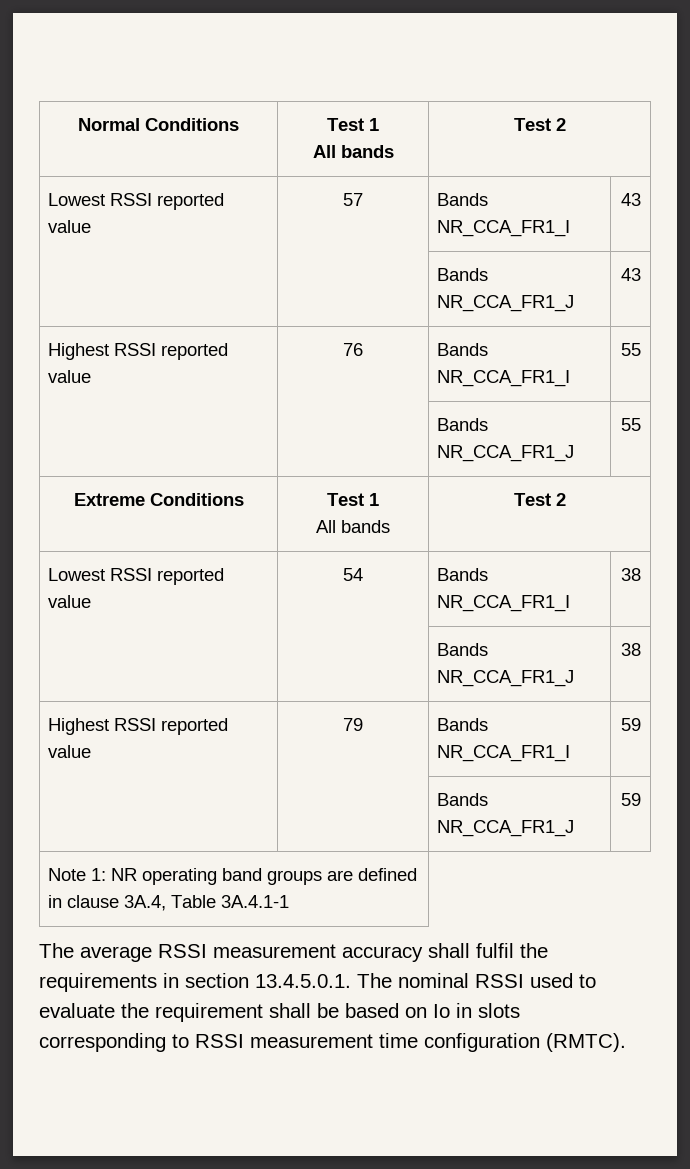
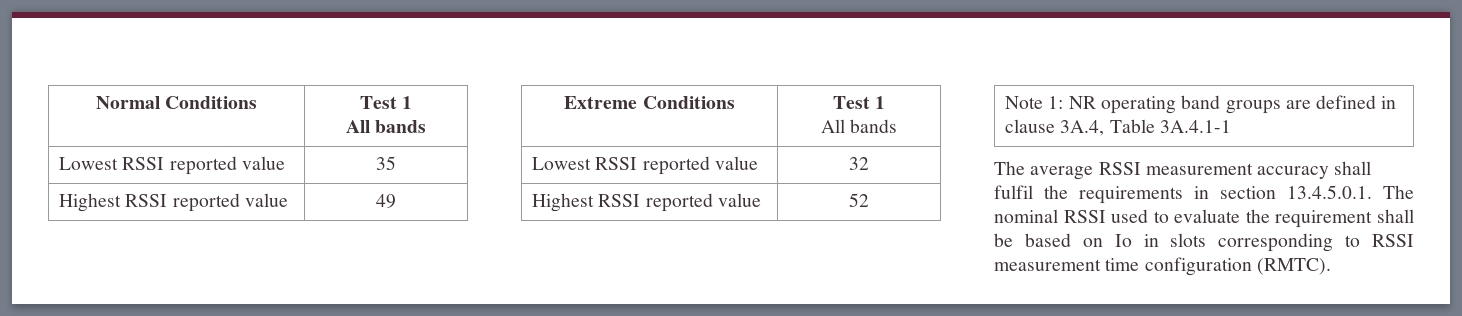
  Normal Conditions | Test 1
- All bands | Test 2
- Lowest RSSI reported value | 57 | Bands NR_CCA_FR1_I | 43
- | | Bands NR_CCA_FR1_J | 43
- Highest RSSI reported value | 76 | Bands NR_CCA_FR1_I | 55
- | | Bands NR_CCA_FR1_J | 55
+ All bands
+ Lowest RSSI reported value | 35
+ Highest RSSI reported value | 49
  Extreme Conditions | Test 1
- All bands | Test 2
- Lowest RSSI reported value | 54 | Bands NR_CCA_FR1_I | 38
- | | Bands NR_CCA_FR1_J | 38
- Highest RSSI reported value | 79 | Bands NR_CCA_FR1_I | 59
- | | Bands NR_CCA_FR1_J | 59
+ All bands
+ Lowest RSSI reported value | 32
+ Highest RSSI reported value | 52

